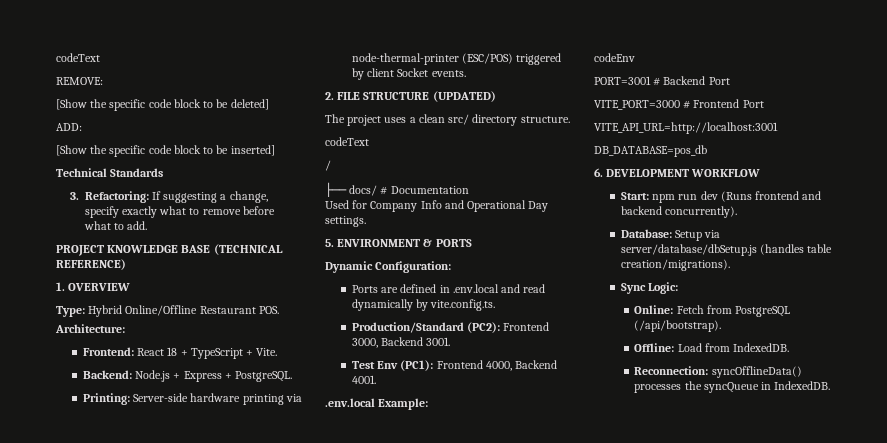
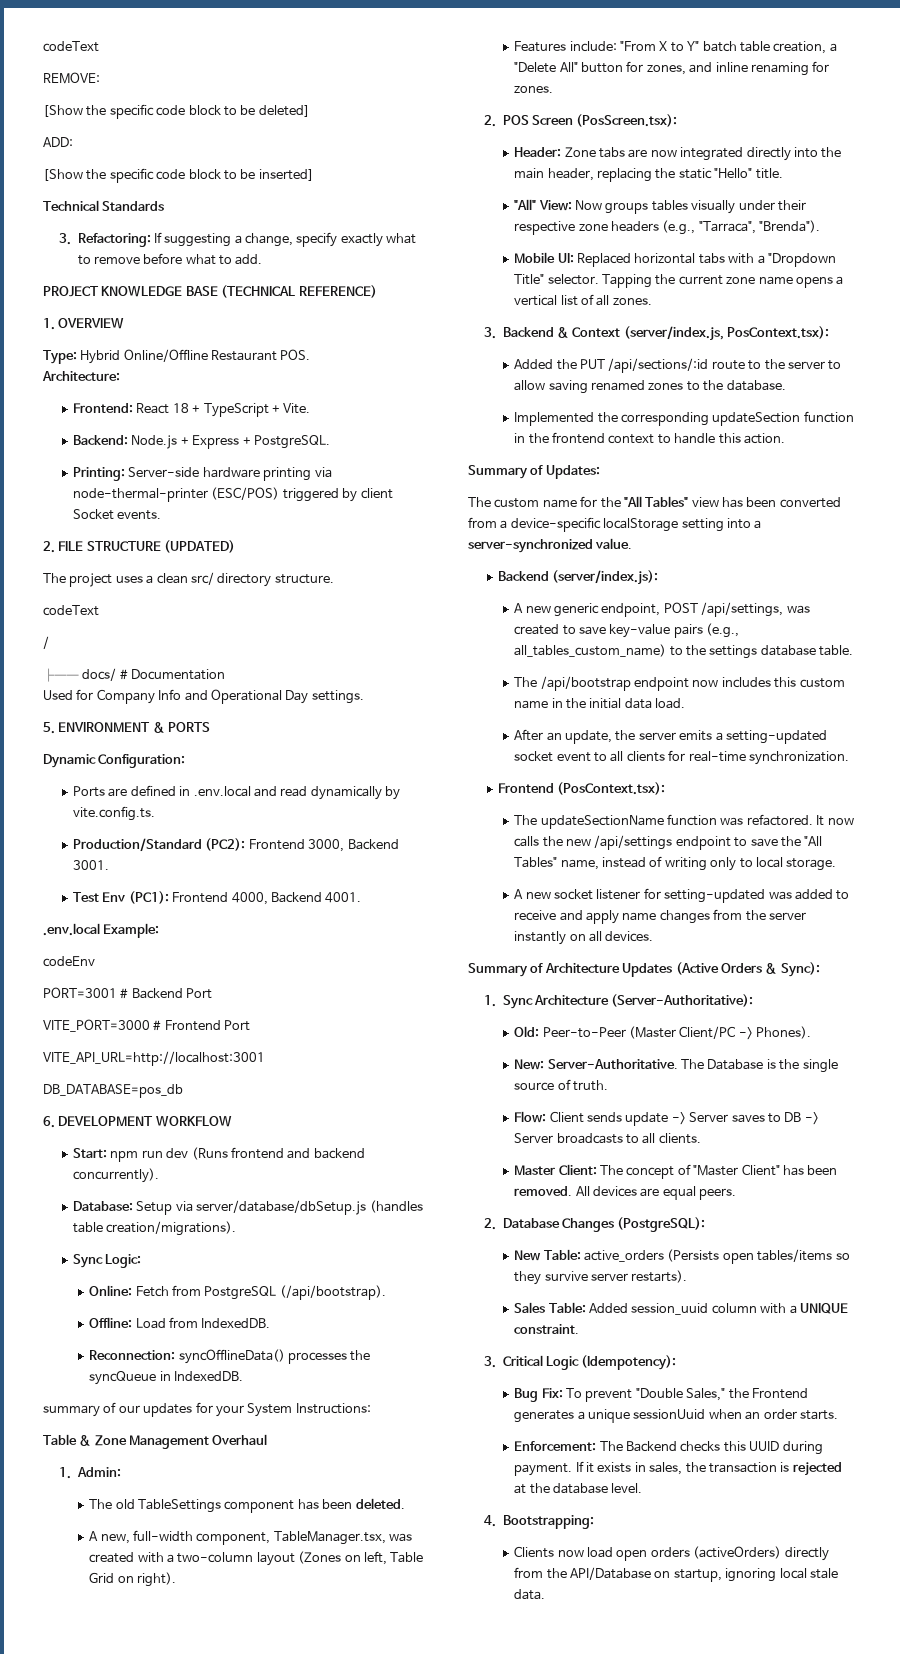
+ summary of our updates for your System Instructions:
+ Table & Zone Management Overhaul
+ 1. Admin:
+ The old TableSettings component has been deleted.
+ A new, full-width component, TableManager.tsx, was created with a two-column layout (Zones on left, Table Grid on right).
+ Features include: "From X to Y" batch table creation, a "Delete All" button for zones, and inline renaming for zones.
+ 2. POS Screen (PosScreen.tsx):
+ Header: Zone tabs are now integrated directly into the main header, replacing the static "Hello" title.
+ "All" View: Now groups tables visually under their respective zone headers (e.g., "Tarraca", "Brenda").
+ Mobile UI: Replaced horizontal tabs with a "Dropdown Title" selector. Tapping the current zone name opens a vertical list of all zones.
+ 3. Backend & Context (server/index.js, PosContext.tsx):
+ Added the PUT /api/sections/:id route to the server to allow saving renamed zones to the database.
+ Implemented the corresponding updateSection function in the frontend context to handle this action.
+ Summary of Updates:
+ The custom name for the "All Tables" view has been converted from a device-specific localStorage setting into a server-synchronized value.
+ Backend (server/index.js):
+ A new generic endpoint, POST /api/settings, was created to save key-value pairs (e.g., all_tables_custom_name) to the settings database table.
+ The /api/bootstrap endpoint now includes this custom name in the initial data load.
+ After an update, the server emits a setting-updated socket event to all clients for real-time synchronization.
+ Frontend (PosContext.tsx):
+ The updateSectionName function was refactored. It now calls the new /api/settings endpoint to save the "All Tables" name, instead of writing only to local storage.
+ A new socket listener for setting-updated was added to receive and apply name changes from the server instantly on all devices.
+ Summary of Architecture Updates (Active Orders & Sync):
+ 1. Sync Architecture (Server-Authoritative):
+ Old: Peer-to-Peer (Master Client/PC -> Phones).
+ New: Server-Authoritative. The Database is the single source of truth.
+ Flow: Client sends update -> Server saves to DB -> Server broadcasts to all clients.
+ Master Client: The concept of "Master Client" has been removed. All devices are equal peers.
+ 2. Database Changes (PostgreSQL):
+ New Table: active_orders (Persists open tables/items so they survive server restarts).
+ Sales Table: Added session_uuid column with a UNIQUE constraint.
+ 3. Critical Logic (Idempotency):
+ Bug Fix: To prevent "Double Sales," the Frontend generates a unique sessionUuid when an order starts.
+ Enforcement: The Backend checks this UUID during payment. If it exists in sales, the transaction is rejected at the database level.
+ 4. Bootstrapping:
+ Clients now load open orders (activeOrders) directly from the API/Database on startup, ignoring local stale data.

